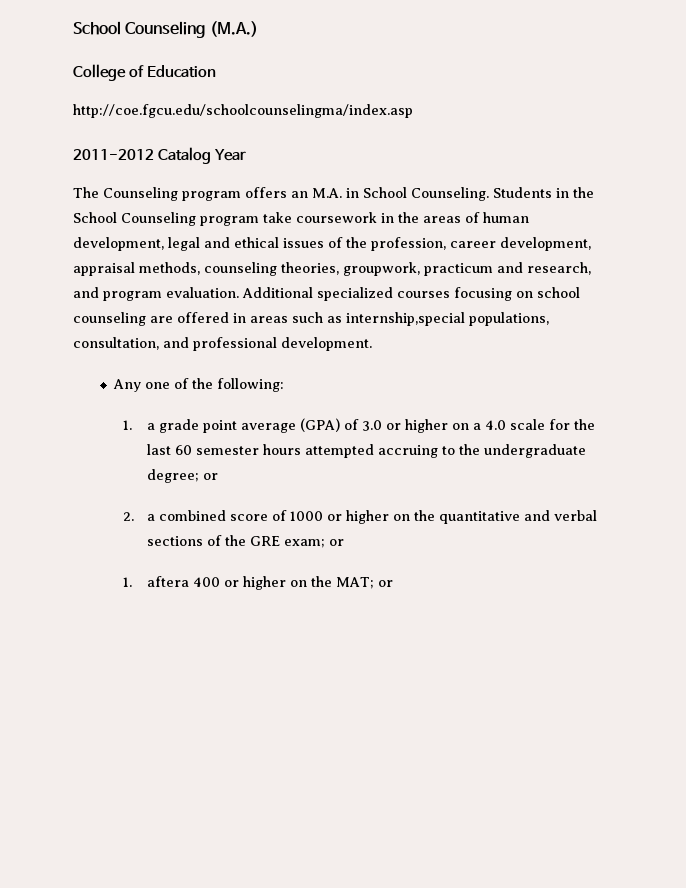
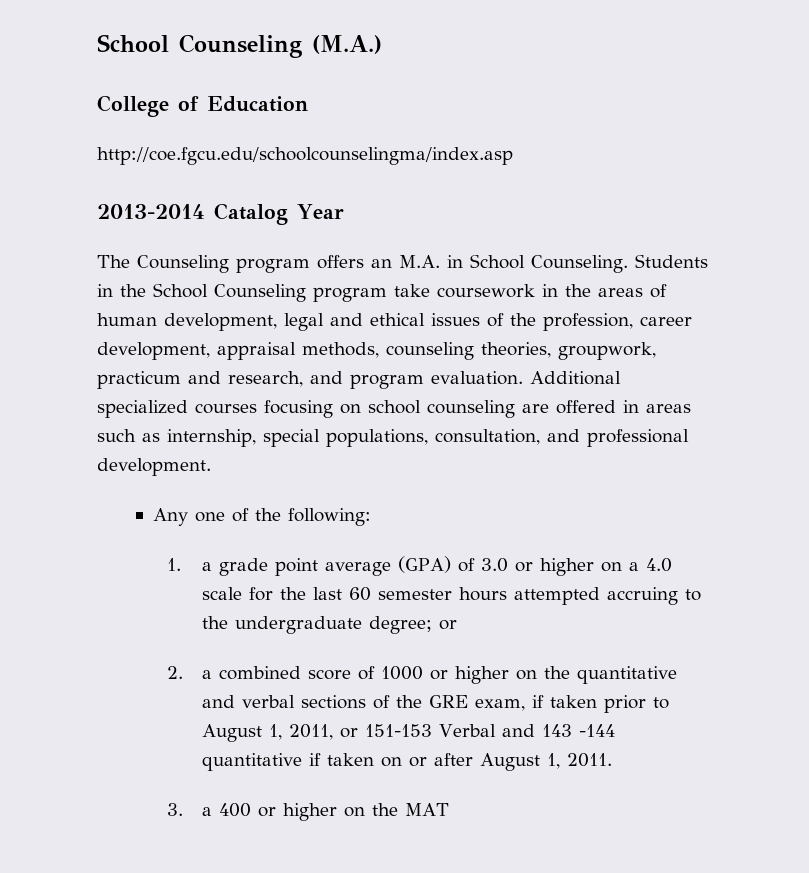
- 2011-2012 Catalog Year
+ 2013-2014 Catalog Year
- Additional specialized courses focusing on school counseling are offered in areas such as internship,special populations, consultation, and professional development.
+ Additional specialized courses focusing on school counseling are offered in areas such as internship, special populations, consultation, and professional development.
- 2. a combined score of 1000 or higher on the quantitative and verbal sections of the GRE exam; or
- 1. aftera 400 or higher on the MAT; or
+ 2. a combined score of 1000 or higher on the quantitative and verbal sections of the GRE exam, if taken prior to August 1, 2011, or 151-153 Verbal and 143 -144 quantitative if taken on or after August 1, 2011.
+ 3. a 400 or higher on the MAT

